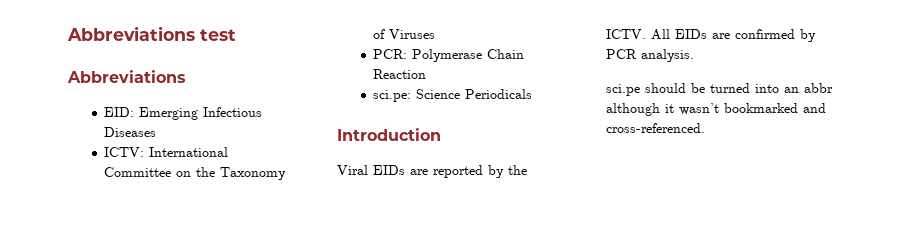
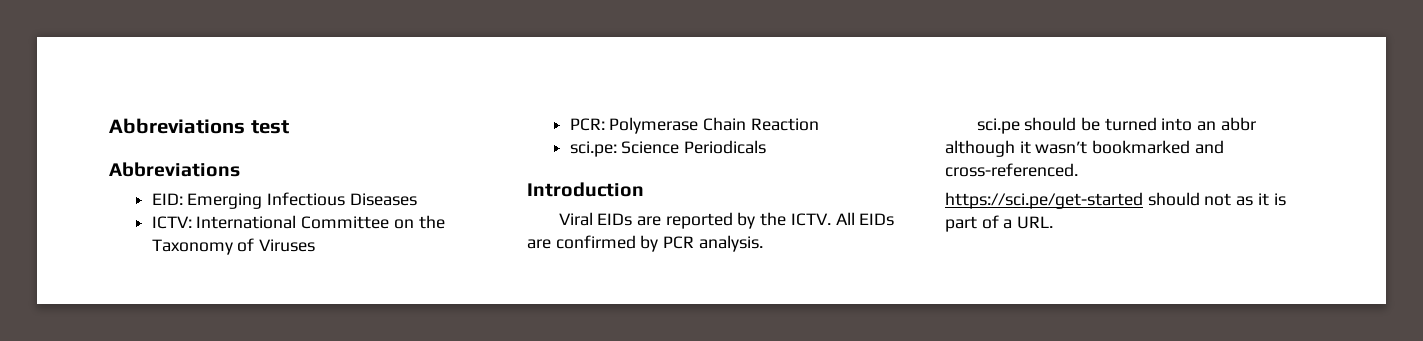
+ https://sci.pe/get-started should not as it is part of a URL.

